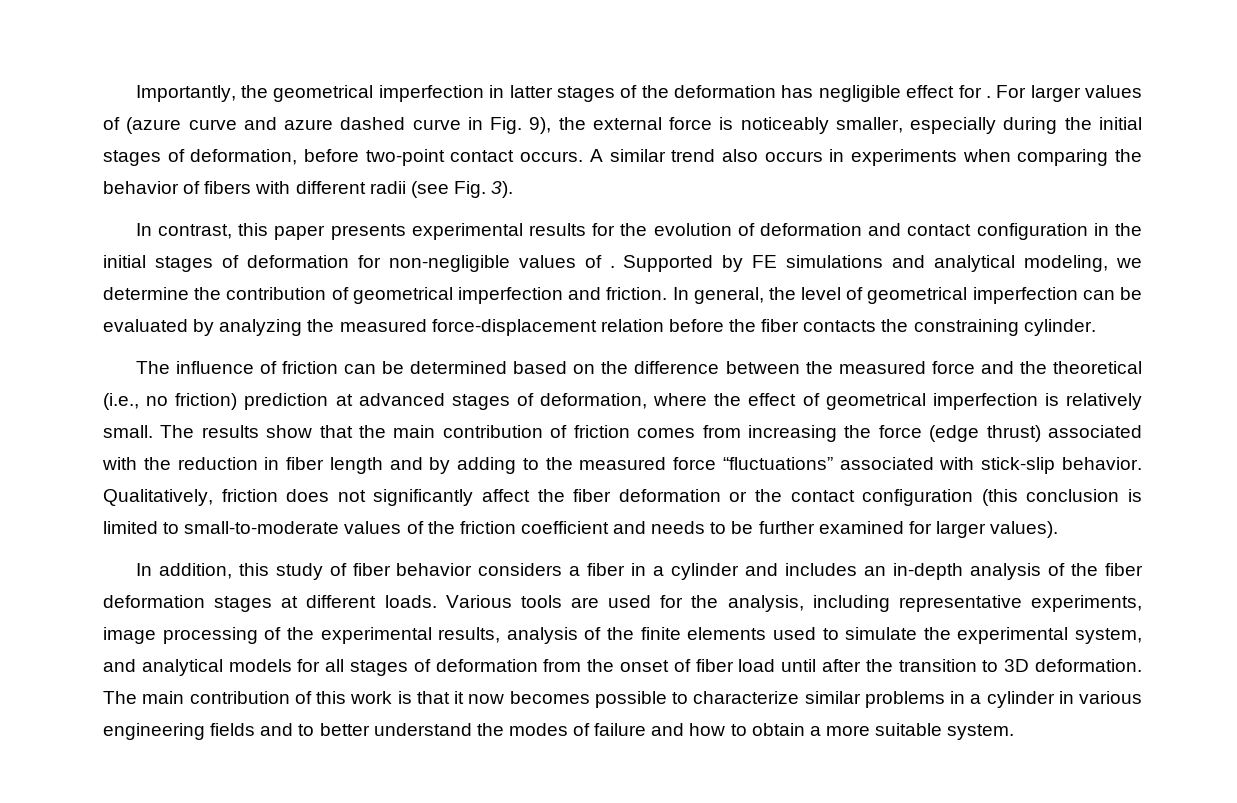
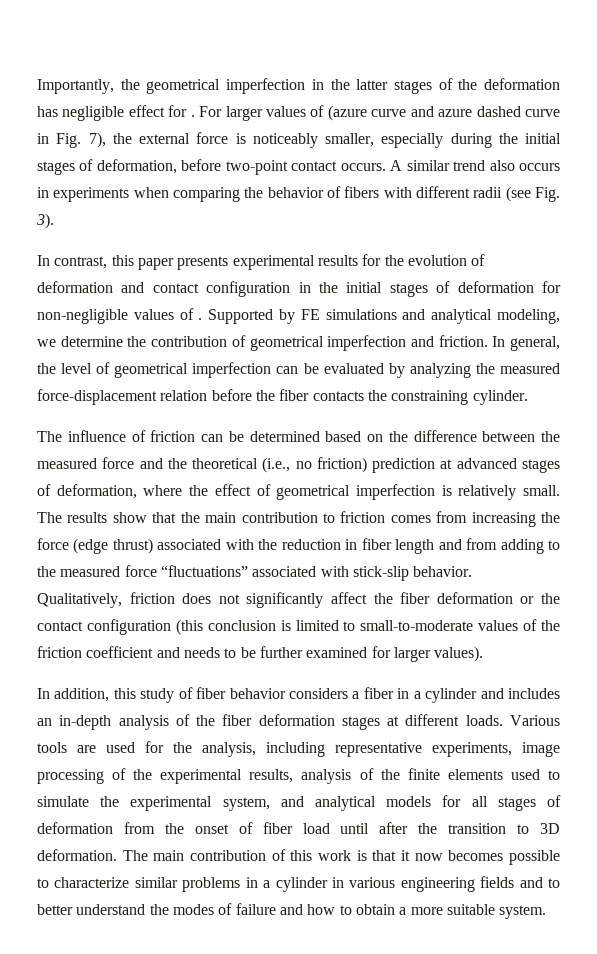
- Importantly, the geometrical imperfection in latter stages of the deformation has negligible effect for .
+ Importantly, the geometrical imperfection in the latter stages of the deformation has negligible effect for .
- For larger values of (azure curve and azure dashed curve in Fig. 9), the external force is noticeably smaller, especially during the initial stages of deformation, before two-point contact occurs.
+ For larger values of (azure curve and azure dashed curve in Fig. 7), the external force is noticeably smaller, especially during the initial stages of deformation, before two-point contact occurs.
- The results show that the main contribution of friction comes from increasing the force (edge thrust) associated with the reduction in fiber length and by adding to the measured force “fluctuations” associated with stick-slip behavior.
+ The results show that the main contribution to friction comes from increasing the force (edge thrust) associated with the reduction in fiber length and from adding to the measured force “fluctuations” associated with stick-slip behavior.

